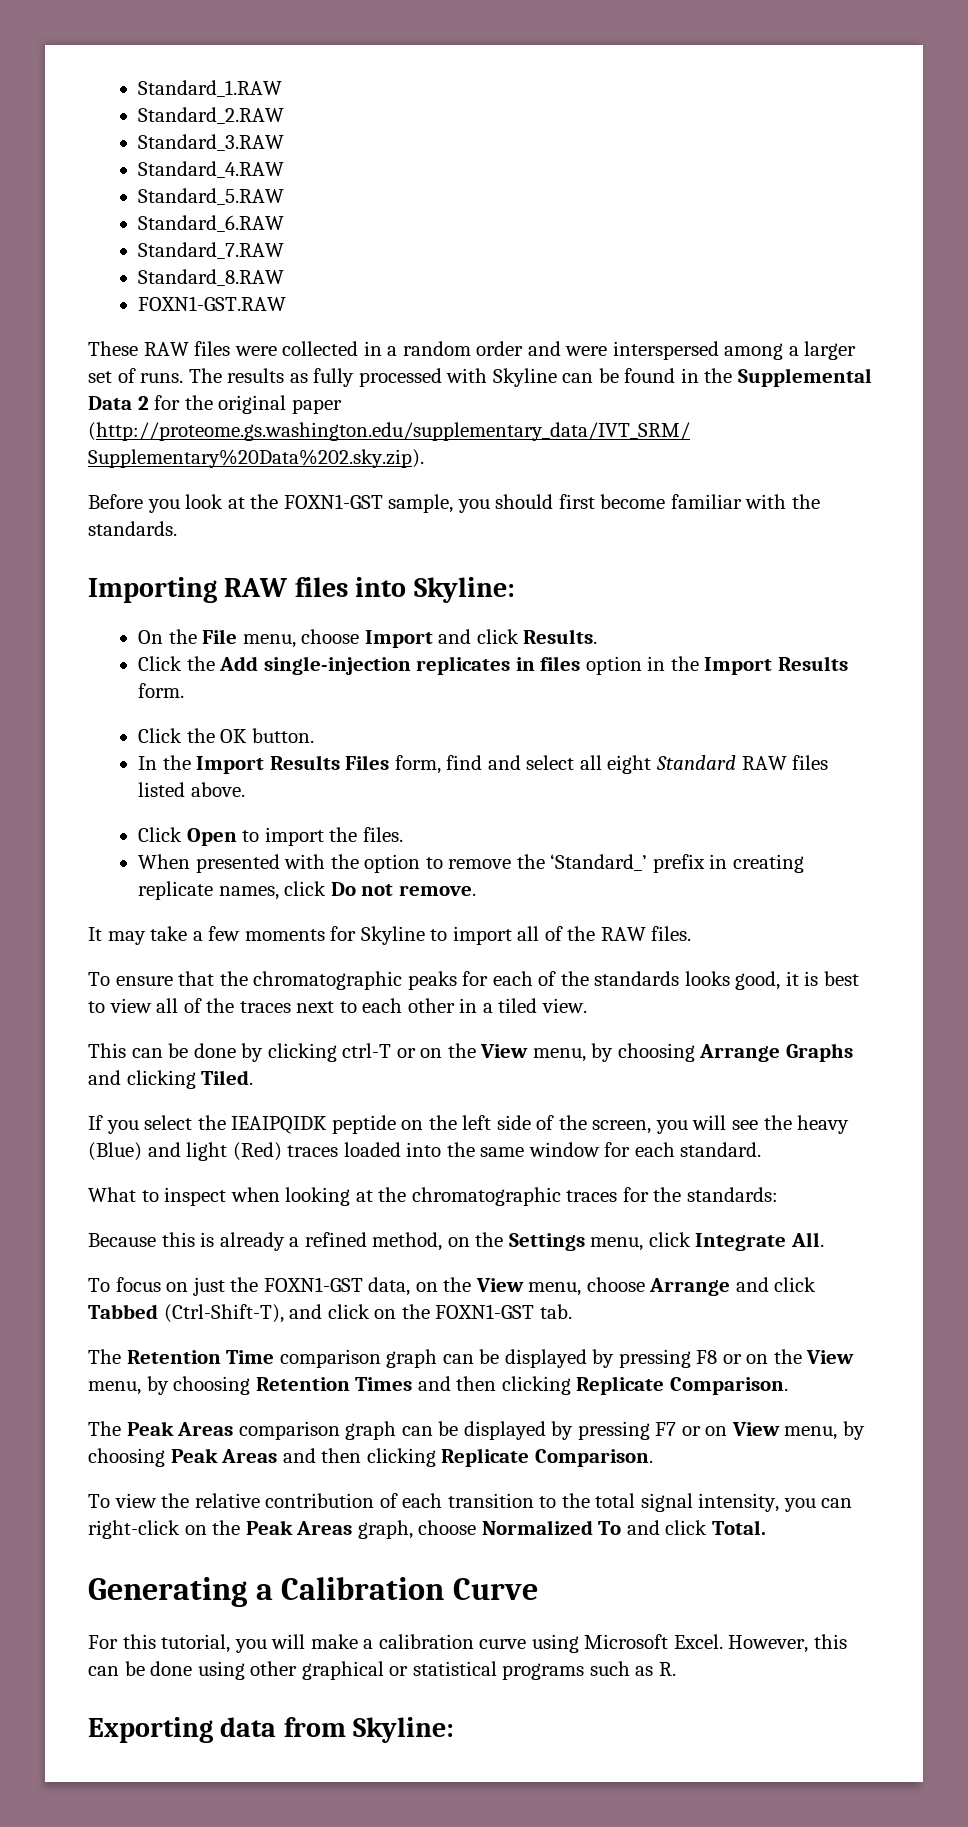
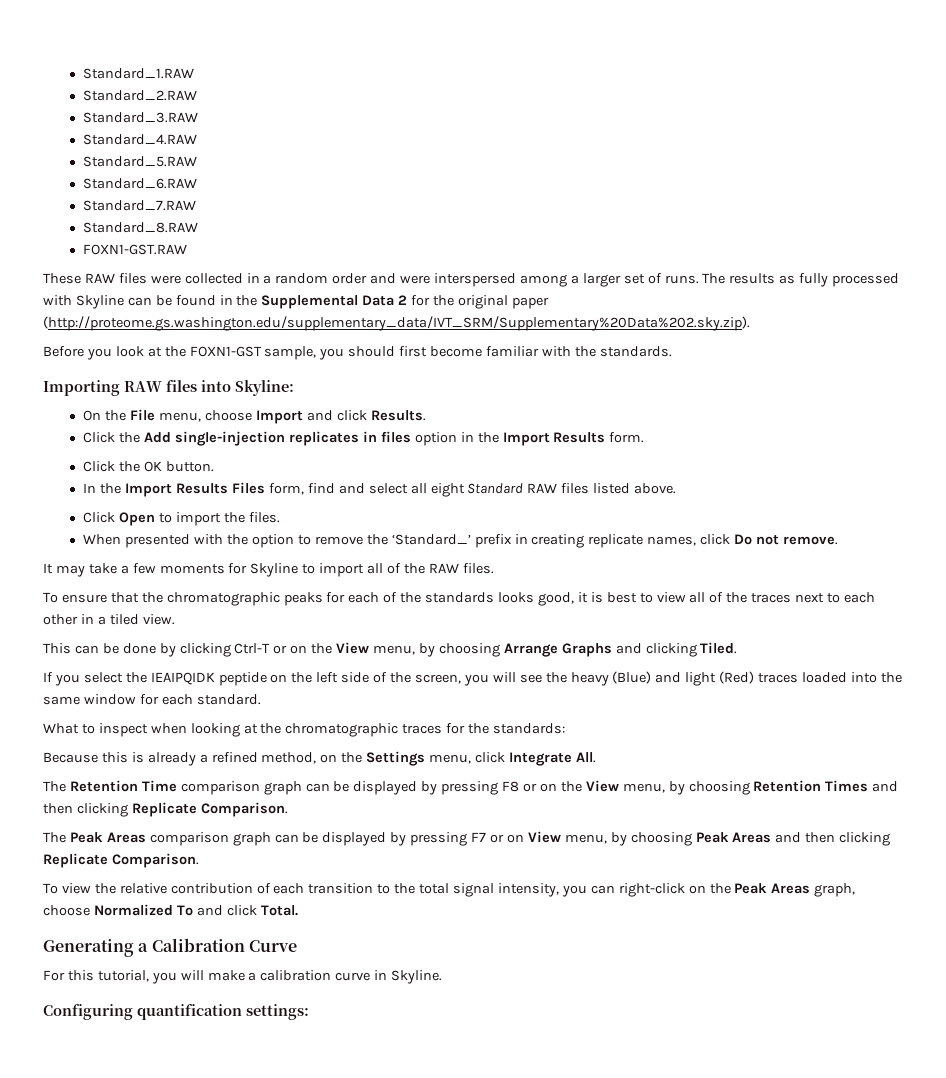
- This can be done by clicking ctrl-T or on the View menu, by choosing Arrange Graphs and clicking Tiled.
+ This can be done by clicking Ctrl-T or on the View menu, by choosing Arrange Graphs and clicking Tiled.
- To focus on just the FOXN1-GST data, on the View menu, choose Arrange and click Tabbed (Ctrl-Shift-T), and click on the FOXN1-GST tab.
- For this tutorial, you will make a calibration curve using Microsoft Excel. However, this can be done using other graphical or statistical programs such as R.
- Exporting data from Skyline:
+ For this tutorial, you will make a calibration curve in Skyline.
+ Configuring quantification settings:

